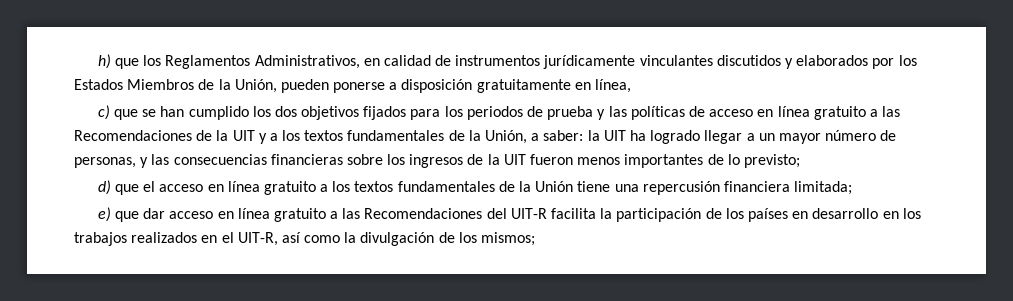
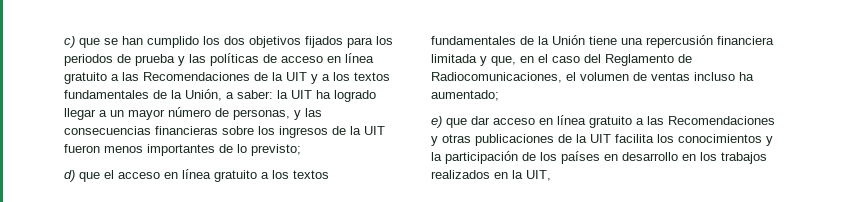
- h) que los Reglamentos Administrativos, en calidad de instrumentos jurídicamente vinculantes discutidos y elaborados por los Estados Miembros de la Unión, pueden ponerse a disposición gratuitamente en línea,
- d) que el acceso en línea gratuito a los textos fundamentales de la Unión tiene una repercusión financiera limitada;
+ d) que el acceso en línea gratuito a los textos fundamentales de la Unión tiene una repercusión financiera limitada y que, en el caso del Reglamento de Radiocomunicaciones, el volumen de ventas incluso ha aumentado;
- e) que dar acceso en línea gratuito a las Recomendaciones del UIT-R facilita la participación de los países en desarrollo en los trabajos realizados en el UIT-R, así como la divulgación de los mismos;
+ e) que dar acceso en línea gratuito a las Recomendaciones y otras publicaciones de la UIT facilita los conocimientos y la participación de los países en desarrollo en los trabajos realizados en la UIT,

